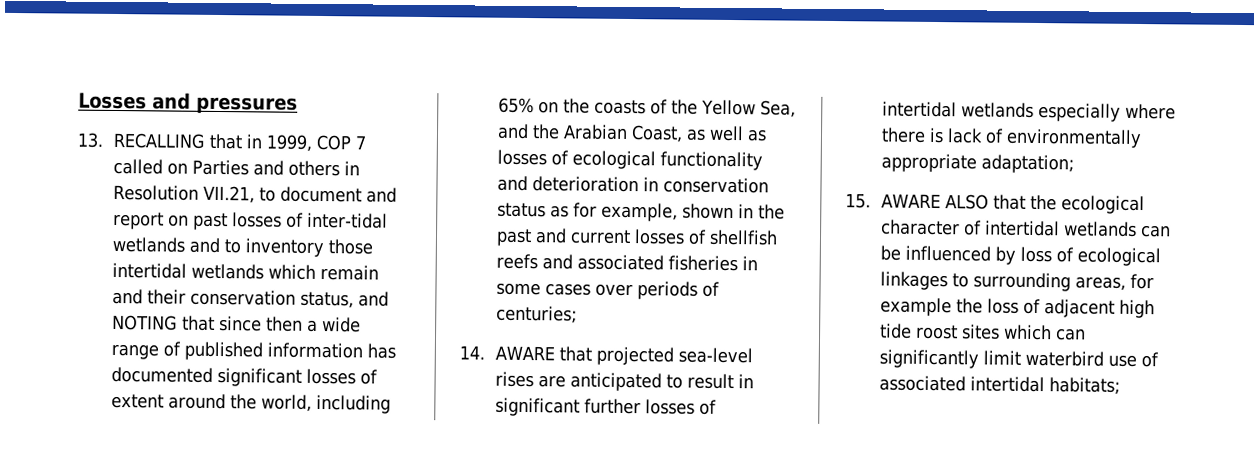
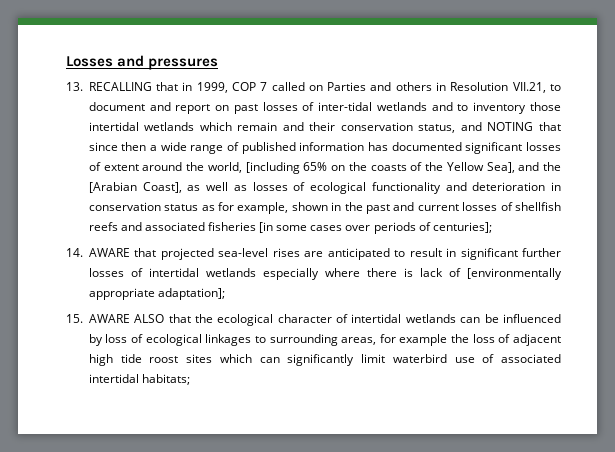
- 13. RECALLING that in 1999, COP 7 called on Parties and others in Resolution VII.21, to document and report on past losses of inter-tidal wetlands and to inventory those intertidal wetlands which remain and their conservation status, and NOTING that since then a wide range of published information has documented significant losses of extent around the world, including 65% on the coasts of the Yellow Sea, and the Arabian Coast, as well as losses of ecological functionality and deterioration in conservation status as for example, shown in the past and current losses of shellfish reefs and associated fisheries in some cases over periods of centuries;
+ 13. RECALLING that in 1999, COP 7 called on Parties and others in Resolution VII.21, to document and report on past losses of inter-tidal wetlands and to inventory those intertidal wetlands which remain and their conservation status, and NOTING that since then a wide range of published information has documented significant losses of extent around the world, [including 65% on the coasts of the Yellow Sea], and the [Arabian Coast], as well as losses of ecological functionality and deterioration in conservation status as for example, shown in the past and current losses of shellfish reefs and associated fisheries [in some cases over periods of centuries];
- 14. AWARE that projected sea-level rises are anticipated to result in significant further losses of intertidal wetlands especially where there is lack of environmentally appropriate adaptation;
+ 14. AWARE that projected sea-level rises are anticipated to result in significant further losses of intertidal wetlands especially where there is lack of [environmentally appropriate adaptation];

